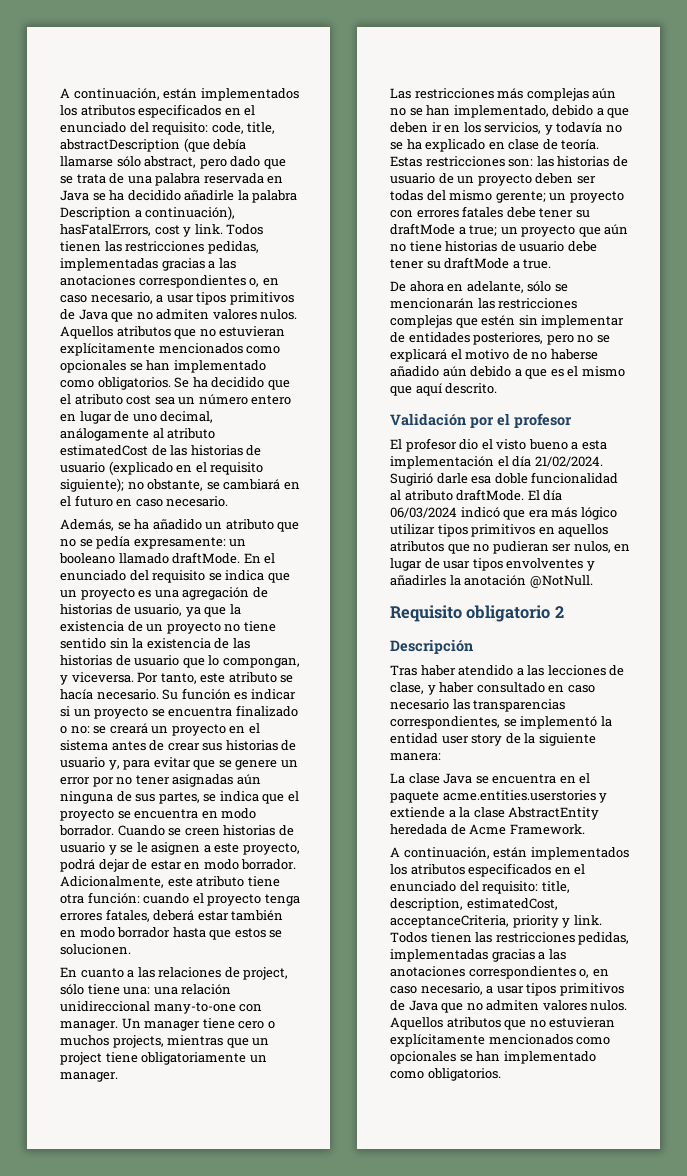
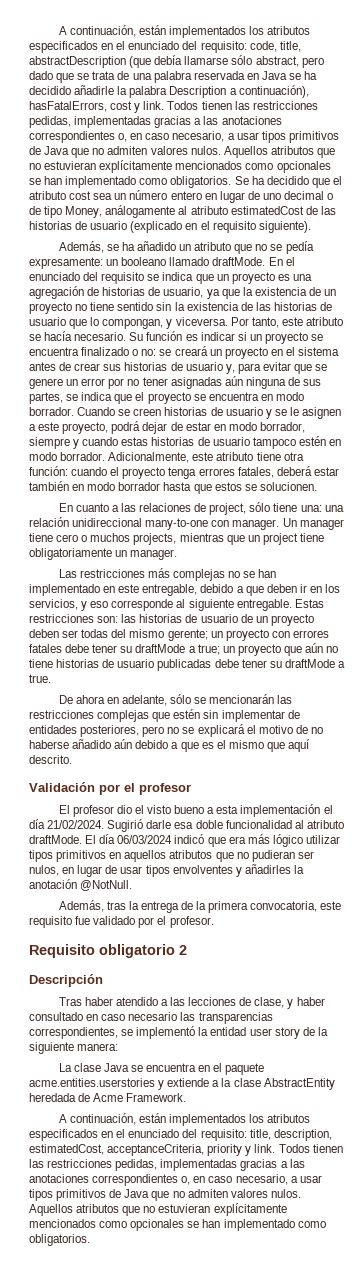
- Se ha decidido que el atributo cost sea un número entero en lugar de uno decimal, análogamente al atributo estimatedCost de las historias de usuario (explicado en el requisito siguiente); no obstante, se cambiará en el futuro en caso necesario.
+ Se ha decidido que el atributo cost sea un número entero en lugar de uno decimal o de tipo Money, análogamente al atributo estimatedCost de las historias de usuario (explicado en el requisito siguiente).
- Cuando se creen historias de usuario y se le asignen a este proyecto, podrá dejar de estar en modo borrador.
+ Cuando se creen historias de usuario y se le asignen a este proyecto, podrá dejar de estar en modo borrador, siempre y cuando estas historias de usuario tampoco estén en modo borrador.
- Las restricciones más complejas aún no se han implementado, debido a que deben ir en los servicios, y todavía no se ha explicado en clase de teoría.
+ Las restricciones más complejas no se han implementado en este entregable, debido a que deben ir en los servicios, y eso corresponde al siguiente entregable.
- Estas restricciones son: las historias de usuario de un proyecto deben ser todas del mismo gerente; un proyecto con errores fatales debe tener su draftMode a true; un proyecto que aún no tiene historias de usuario debe tener su draftMode a true.
+ Estas restricciones son: las historias de usuario de un proyecto deben ser todas del mismo gerente; un proyecto con errores fatales debe tener su draftMode a true; un proyecto que aún no tiene historias de usuario publicadas debe tener su draftMode a true.
+ Además, tras la entrega de la primera convocatoria, este requisito fue validado por el profesor.

